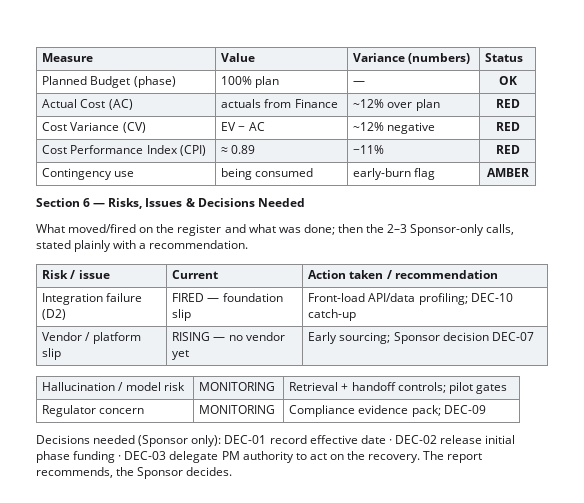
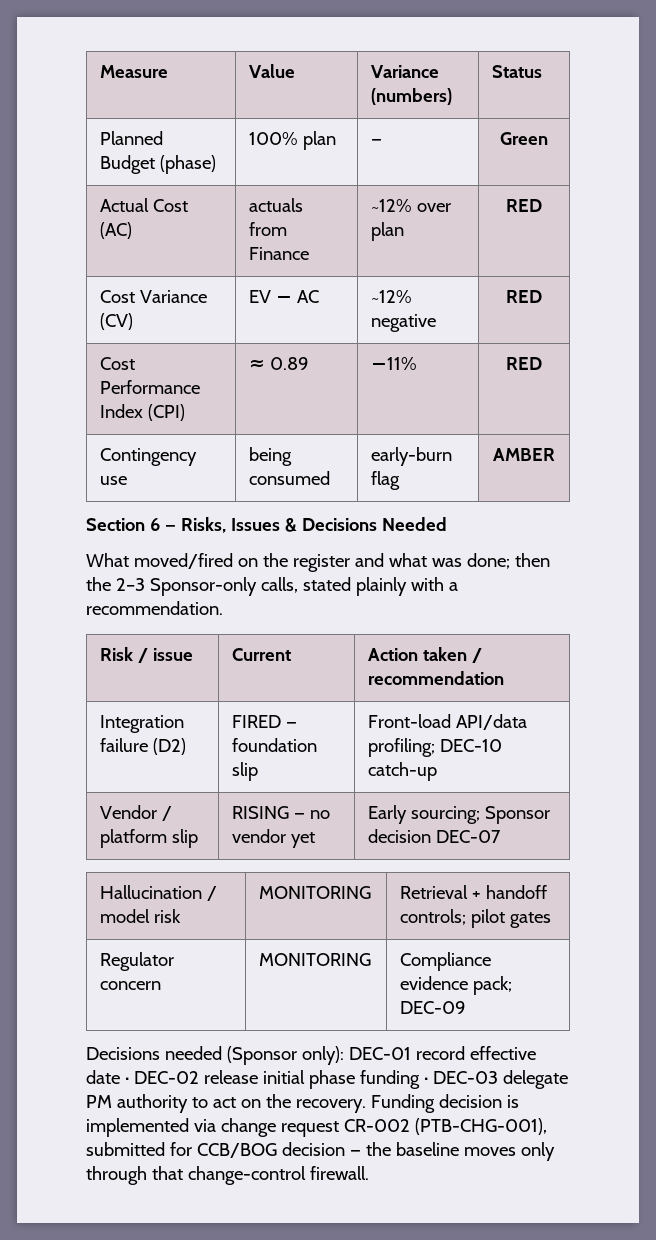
- Planned Budget (phase) | 100% plan | — | OK
+ Planned Budget (phase) | 100% plan | — | Green
- The report recommends, the Sponsor decides.
+ Funding decision is implemented via change request CR-002 (PTB-CHG-001), submitted for CCB/BOG decision — the baseline moves only through that change-control firewall.

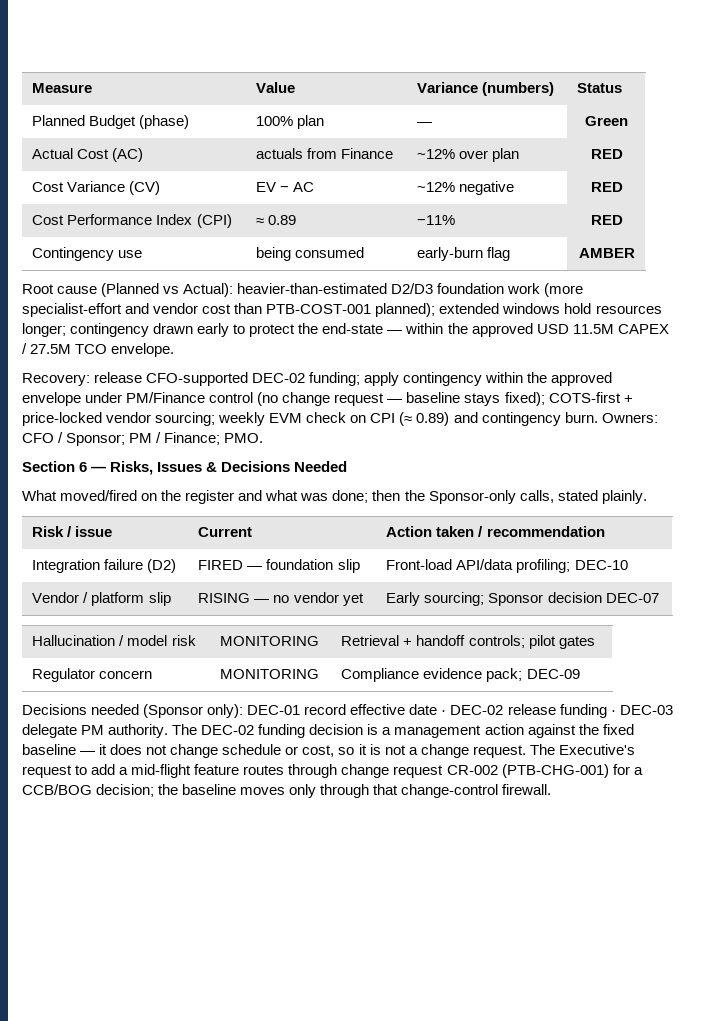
+ Root cause (Planned vs Actual): heavier-than-estimated D2/D3 foundation work (more specialist-effort and vendor cost than PTB-COST-001 planned); extended windows hold resources longer; contingency drawn early to protect the end-state — within the approved USD 11.5M CAPEX / 27.5M TCO envelope.
+ Recovery: release CFO-supported DEC-02 funding; apply contingency within the approved envelope under PM/Finance control (no change request — baseline stays fixed); COTS-first + price-locked vendor sourcing; weekly EVM check on CPI (≈ 0.89) and contingency burn. Owners: CFO / Sponsor; PM / Finance; PMO.
- What moved/fired on the register and what was done; then the 2–3 Sponsor-only calls, stated plainly with a recommendation.
+ What moved/fired on the register and what was done; then the Sponsor-only calls, stated plainly.
- Integration failure (D2) | FIRED — foundation slip | Front-load API/data profiling; DEC-10 catch-up
+ Integration failure (D2) | FIRED — foundation slip | Front-load API/data profiling; DEC-10
- Decisions needed (Sponsor only): DEC-01 record effective date · DEC-02 release initial phase funding · DEC-03 delegate PM authority to act on the recovery. Funding decision is implemented via change request CR-002 (PTB-CHG-001), submitted for CCB/BOG decision — the baseline moves only through that change-control firewall.
+ Decisions needed (Sponsor only): DEC-01 record effective date · DEC-02 release funding · DEC-03 delegate PM authority. The DEC-02 funding decision is a management action against the fixed baseline — it does not change schedule or cost, so it is not a change request. The Executive's request to add a mid-flight feature routes through change request CR-002 (PTB-CHG-001) for a CCB/BOG decision; the baseline moves only through that change-control firewall.

